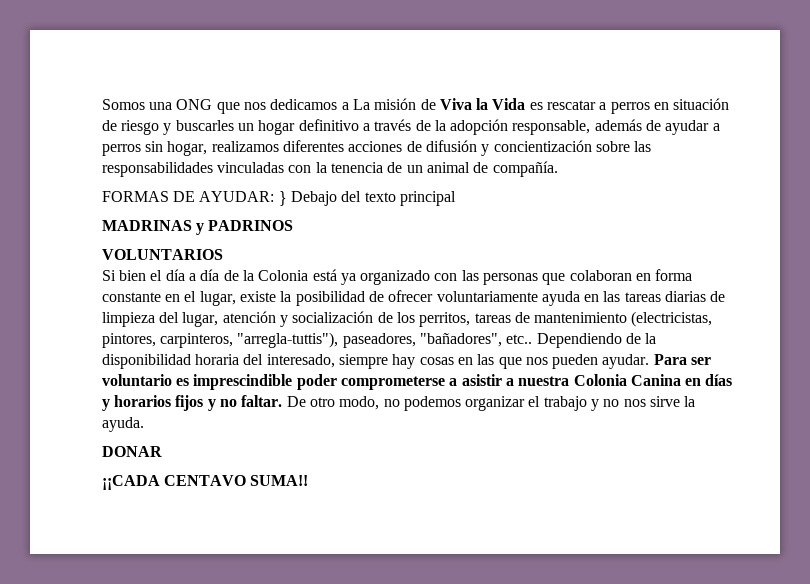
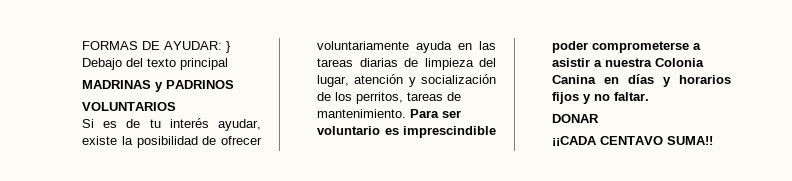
- Somos una ONG que nos dedicamos a La misión de Viva la Vida es rescatar a perros en situación de riesgo y buscarles un hogar definitivo a través de la adopción responsable, además de ayudar a perros sin hogar, realizamos diferentes acciones de difusión y concientización sobre las responsabilidades vinculadas con la tenencia de un animal de compañía.
- Si bien el día a día de la Colonia está ya organizado con las personas que colaboran en forma constante en el lugar, existe la posibilidad de ofrecer voluntariamente ayuda en las tareas diarias de limpieza del lugar, atención y socialización de los perritos, tareas de mantenimiento (electricistas, pintores, carpinteros, "arregla-tuttis"), paseadores, "bañadores", etc.. Dependiendo de la disponibilidad horaria del interesado, siempre hay cosas en las que nos pueden ayudar.
+ Si es de tu interés ayudar, existe la posibilidad de ofrecer voluntariamente ayuda en las tareas diarias de limpieza del lugar, atención y socialización de los perritos, tareas de mantenimiento.
- De otro modo, no podemos organizar el trabajo y no nos sirve la ayuda.

